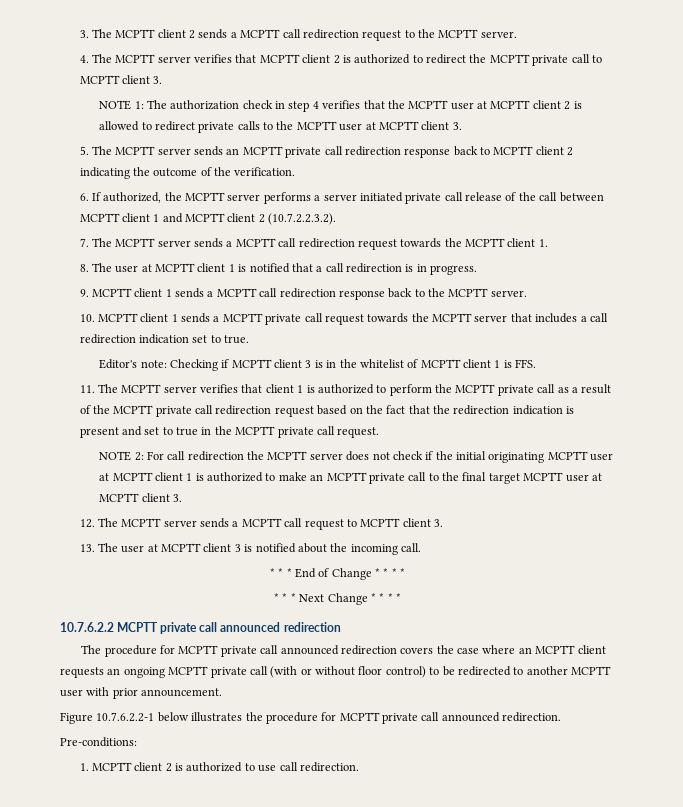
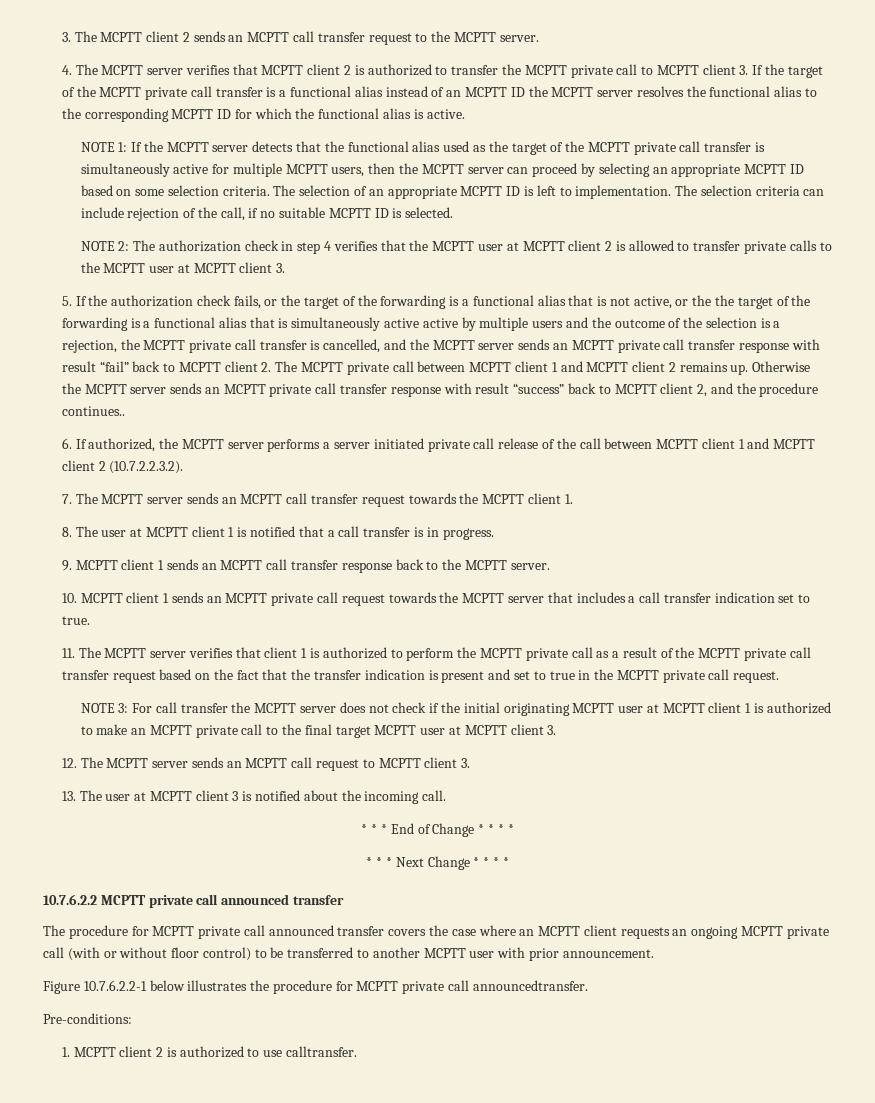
- 3. The MCPTT client 2 sends a MCPTT call redirection request to the MCPTT server.
+ 3. The MCPTT client 2 sends an MCPTT call transfer request to the MCPTT server.
- 4. The MCPTT server verifies that MCPTT client 2 is authorized to redirect the MCPTT private call to MCPTT client 3.
- NOTE 1: The authorization check in step 4 verifies that the MCPTT user at MCPTT client 2 is allowed to redirect private calls to the MCPTT user at MCPTT client 3.
+ 4. The MCPTT server verifies that MCPTT client 2 is authorized to transfer the MCPTT private call to MCPTT client 3. If the target of the MCPTT private call transfer is a functional alias instead of an MCPTT ID the MCPTT server resolves the functional alias to the corresponding MCPTT ID for which the functional alias is active.
+ NOTE 1: If the MCPTT server detects that the functional alias used as the target of the MCPTT private call transfer is simultaneously active for multiple MCPTT users, then the MCPTT server can proceed by selecting an appropriate MCPTT ID based on some selection criteria. The selection of an appropriate MCPTT ID is left to implementation. The selection criteria can include rejection of the call, if no suitable MCPTT ID is selected.
+ NOTE 2: The authorization check in step 4 verifies that the MCPTT user at MCPTT client 2 is allowed to transfer private calls to the MCPTT user at MCPTT client 3.
- 5. The MCPTT server sends an MCPTT private call redirection response back to MCPTT client 2 indicating the outcome of the verification.
+ 5. If the authorization check fails, or the target of the forwarding is a functional alias that is not active, or the the target of the forwarding is a functional alias that is simultaneously active active by multiple users and the outcome of the selection is a rejection, the MCPTT private call transfer is cancelled, and the MCPTT server sends an MCPTT private call transfer response with result “fail” back to MCPTT client 2. The MCPTT private call between MCPTT client 1 and MCPTT client 2 remains up. Otherwise the MCPTT server sends an MCPTT private call transfer response with result “success” back to MCPTT client 2, and the procedure continues..
- 7. The MCPTT server sends a MCPTT call redirection request towards the MCPTT client 1.
+ 7. The MCPTT server sends an MCPTT call transfer request towards the MCPTT client 1.
- 8. The user at MCPTT client 1 is notified that a call redirection is in progress.
+ 8. The user at MCPTT client 1 is notified that a call transfer is in progress.
- 9. MCPTT client 1 sends a MCPTT call redirection response back to the MCPTT server.
+ 9. MCPTT client 1 sends an MCPTT call transfer response back to the MCPTT server.
- 10. MCPTT client 1 sends a MCPTT private call request towards the MCPTT server that includes a call redirection indication set to true.
+ 10. MCPTT client 1 sends an MCPTT private call request towards the MCPTT server that includes a call transfer indication set to true.
- Editor's note: Checking if MCPTT client 3 is in the whitelist of MCPTT client 1 is FFS.
- 11. The MCPTT server verifies that client 1 is authorized to perform the MCPTT private call as a result of the MCPTT private call redirection request based on the fact that the redirection indication is present and set to true in the MCPTT private call request.
+ 11. The MCPTT server verifies that client 1 is authorized to perform the MCPTT private call as a result of the MCPTT private call transfer request based on the fact that the transfer indication is present and set to true in the MCPTT private call request.
- NOTE 2: For call redirection the MCPTT server does not check if the initial originating MCPTT user at MCPTT client 1 is authorized to make an MCPTT private call to the final target MCPTT user at MCPTT client 3.
+ NOTE 3: For call transfer the MCPTT server does not check if the initial originating MCPTT user at MCPTT client 1 is authorized to make an MCPTT private call to the final target MCPTT user at MCPTT client 3.
- 12. The MCPTT server sends a MCPTT call request to MCPTT client 3.
+ 12. The MCPTT server sends an MCPTT call request to MCPTT client 3.
- 10.7.6.2.2 MCPTT private call announced redirection
+ 10.7.6.2.2 MCPTT private call announced transfer
- The procedure for MCPTT private call announced redirection covers the case where an MCPTT client requests an ongoing MCPTT private call (with or without floor control) to be redirected to another MCPTT user with prior announcement.
+ The procedure for MCPTT private call announced transfer covers the case where an MCPTT client requests an ongoing MCPTT private call (with or without floor control) to be transferred to another MCPTT user with prior announcement.
- Figure 10.7.6.2.2-1 below illustrates the procedure for MCPTT private call announced redirection.
+ Figure 10.7.6.2.2-1 below illustrates the procedure for MCPTT private call announcedtransfer.
- 1. MCPTT client 2 is authorized to use call redirection.
+ 1. MCPTT client 2 is authorized to use calltransfer.

